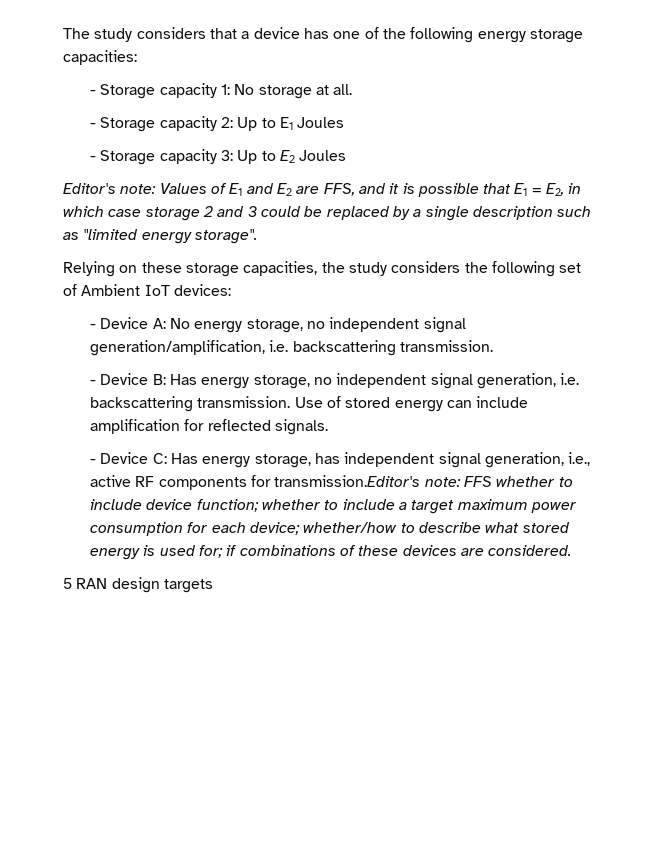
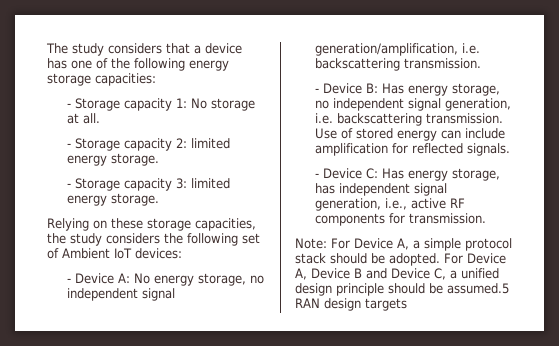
- - Storage capacity 2: Up to E1 Joules
+ - Storage capacity 2: limited energy storage.
- - Storage capacity 3: Up to E2 Joules
- Editor's note: Values of E1 and E2 are FFS, and it is possible that E1 = E2, in which case storage 2 and 3 could be replaced by a single description such as "limited energy storage".
+ - Storage capacity 3: limited energy storage.
- - Device C: Has energy storage, has independent signal generation, i.e., active RF components for transmission.Editor's note: FFS whether to include device function; whether to include a target maximum power consumption for each device; whether/how to describe what stored energy is used for; if combinations of these devices are considered.
- 5 RAN design targets
+ - Device C: Has energy storage, has independent signal generation, i.e., active RF components for transmission.
+ Note: For Device A, a simple protocol stack should be adopted. For Device A, Device B and Device C, a unified design principle should be assumed.5 RAN design targets

